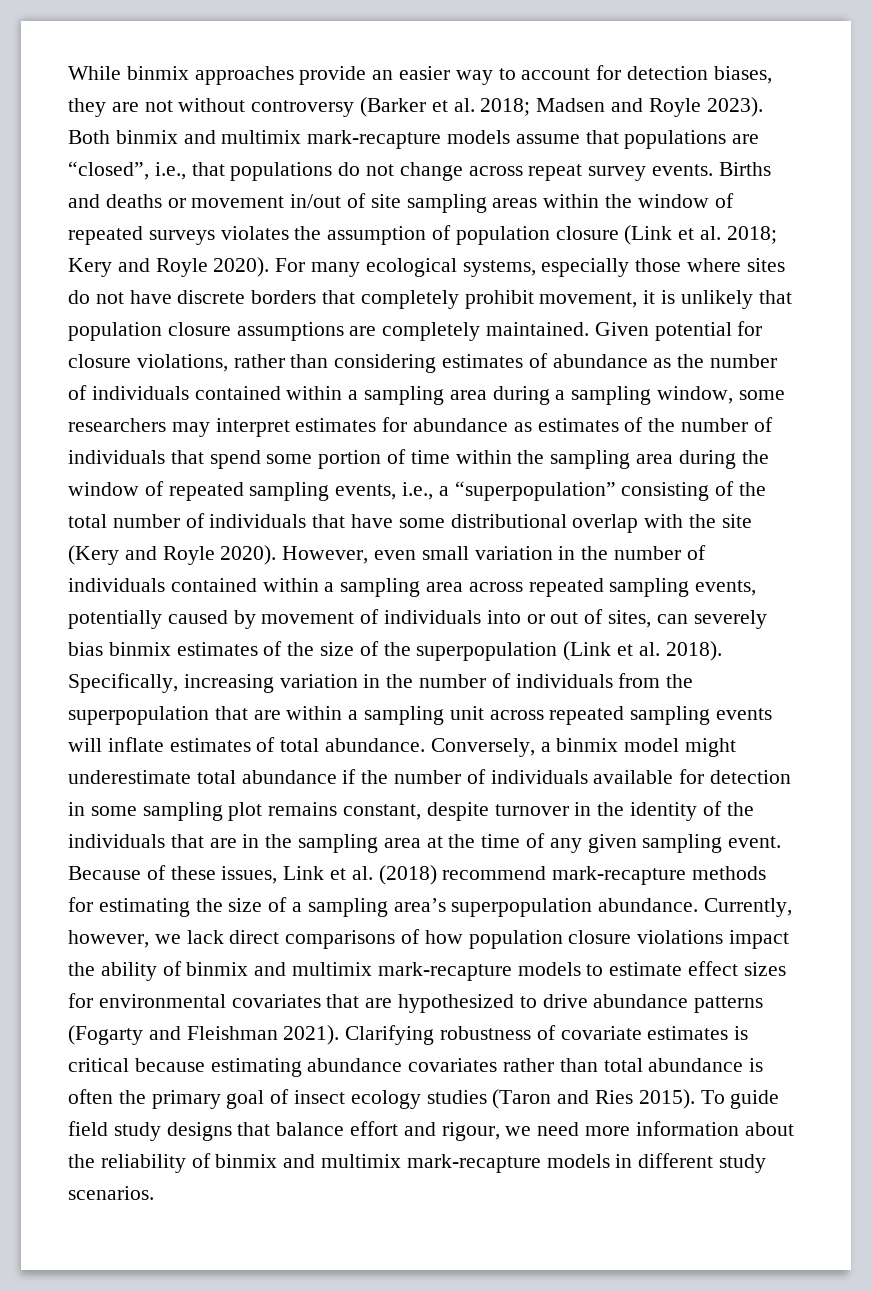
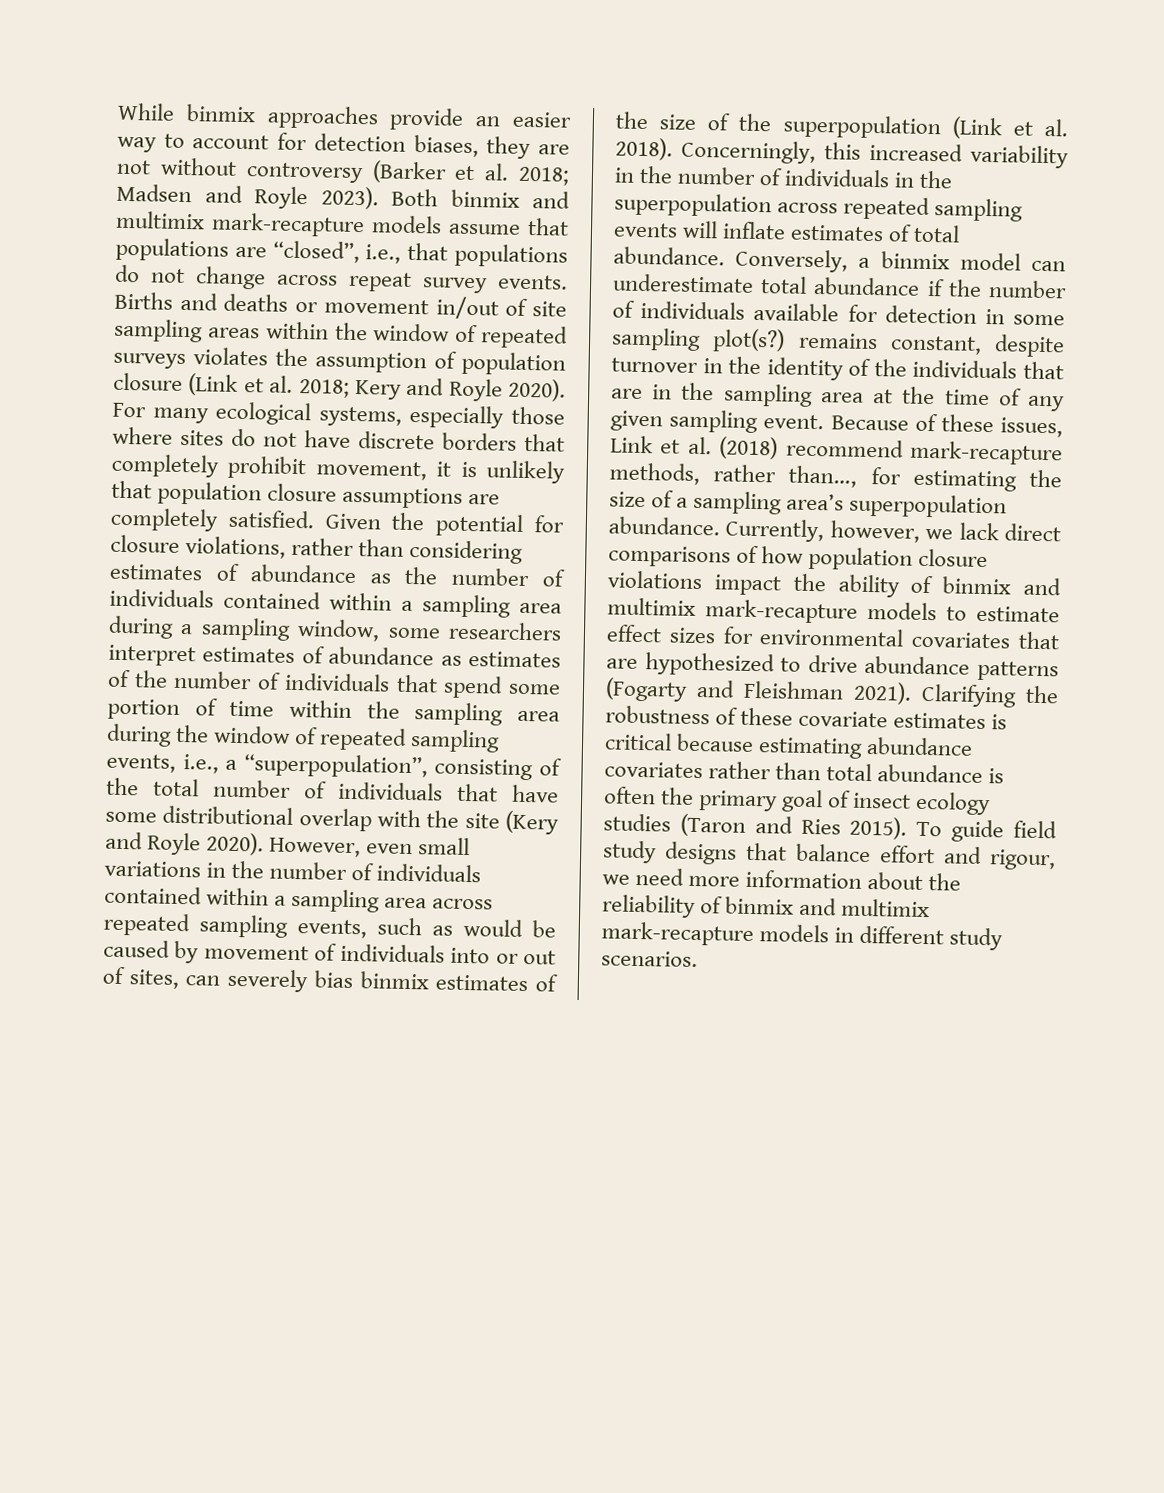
- For many ecological systems, especially those where sites do not have discrete borders that completely prohibit movement, it is unlikely that population closure assumptions are completely maintained. Given potential for closure violations, rather than considering estimates of abundance as the number of individuals contained within a sampling area during a sampling window, some researchers may interpret estimates for abundance as estimates of the number of individuals that spend some portion of time within the sampling area during the window of repeated sampling events, i.e., a “superpopulation” consisting of the total number of individuals that have some distributional overlap with the site (Kery and Royle 2020).
+ For many ecological systems, especially those where sites do not have discrete borders that completely prohibit movement, it is unlikely that population closure assumptions are completely satisfied. Given the potential for closure violations, rather than considering estimates of abundance as the number of individuals contained within a sampling area during a sampling window, some researchers interpret estimates of abundance as estimates of the number of individuals that spend some portion of time within the sampling area during the window of repeated sampling events, i.e., a “superpopulation”, consisting of the total number of individuals that have some distributional overlap with the site (Kery and Royle 2020).
- However, even small variation in the number of individuals contained within a sampling area across repeated sampling events, potentially caused by movement of individuals into or out of sites, can severely bias binmix estimates of the size of the superpopulation (Link et al. 2018).
+ However, even small variations in the number of individuals contained within a sampling area across repeated sampling events, such as would be caused by movement of individuals into or out of sites, can severely bias binmix estimates of the size of the superpopulation (Link et al. 2018).
- Specifically, increasing variation in the number of individuals from the superpopulation that are within a sampling unit across repeated sampling events will inflate estimates of total abundance.
+ Concerningly, this increased variability in the number of individuals in the superpopulation across repeated sampling events will inflate estimates of total abundance.
- Conversely, a binmix model might underestimate total abundance if the number of individuals available for detection in some sampling plot remains constant, despite turnover in the identity of the individuals that are in the sampling area at the time of any given sampling event.
+ Conversely, a binmix model can underestimate total abundance if the number of individuals available for detection in some sampling plot(s?) remains constant, despite turnover in the identity of the individuals that are in the sampling area at the time of any given sampling event.
- Because of these issues, Link et al. (2018) recommend mark-recapture methods for estimating the size of a sampling area’s superpopulation abundance.
+ Because of these issues, Link et al. (2018) recommend mark-recapture methods, rather than…, for estimating the size of a sampling area’s superpopulation abundance.
- Clarifying robustness of covariate estimates is critical because estimating abundance covariates rather than total abundance is often the primary goal of insect ecology studies (Taron and Ries 2015).
+ Clarifying the robustness of these covariate estimates is critical because estimating abundance covariates rather than total abundance is often the primary goal of insect ecology studies (Taron and Ries 2015).

